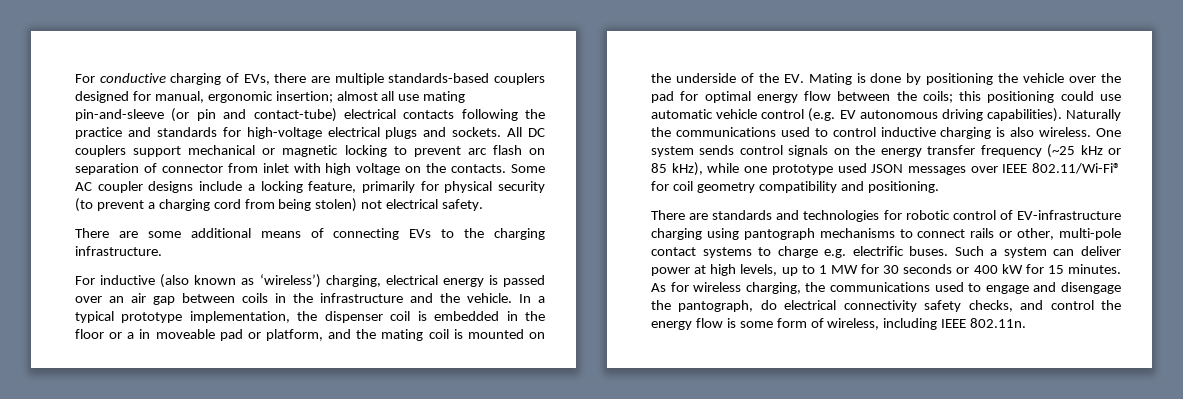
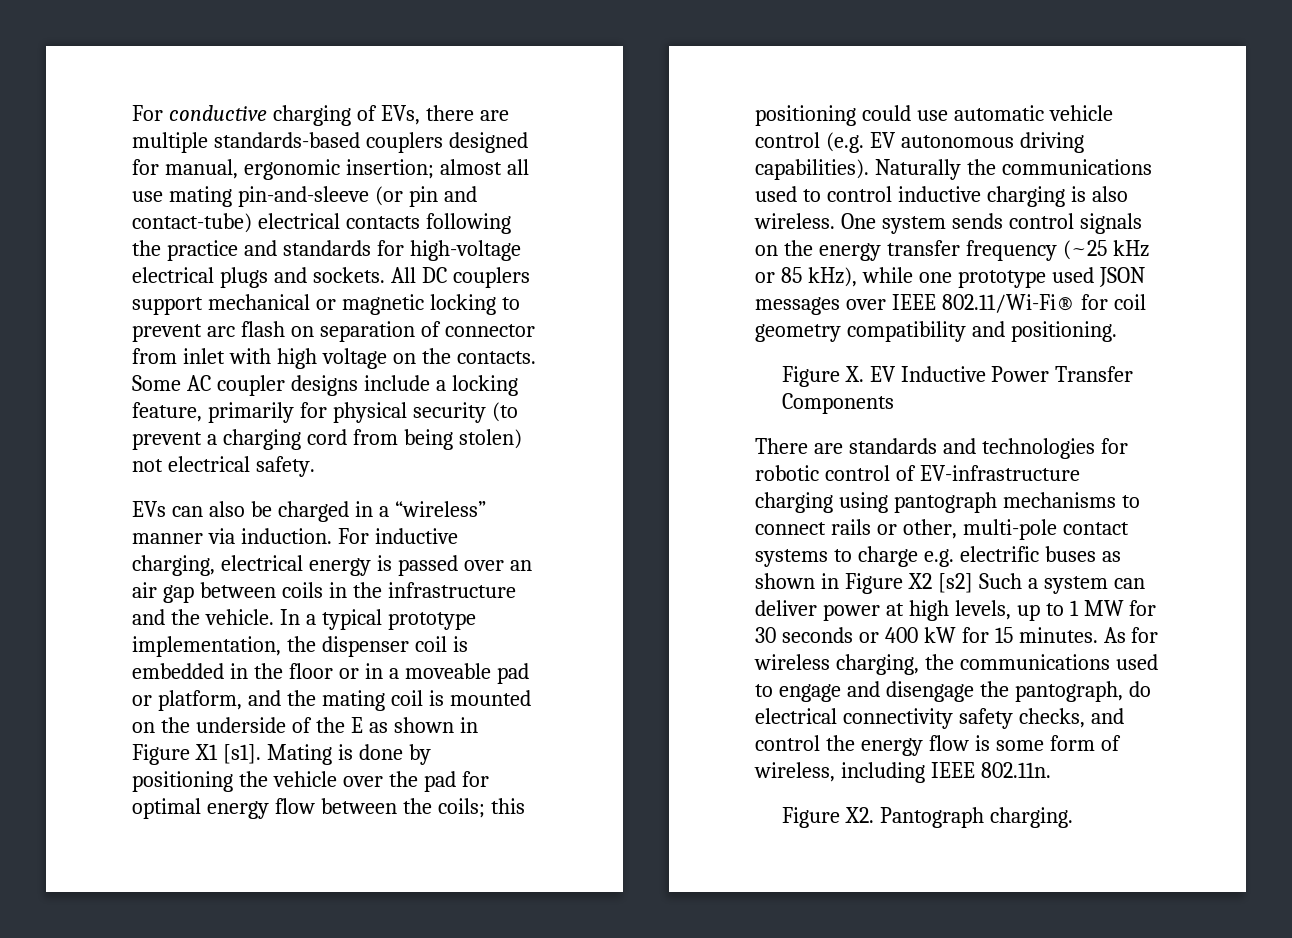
- There are some additional means of connecting EVs to the charging infrastructure.
- For inductive (also known as ‘wireless’) charging, electrical energy is passed over an air gap between coils in the infrastructure and the vehicle.
+ EVs can also be charged in a “wireless” manner via induction. For inductive charging, electrical energy is passed over an air gap between coils in the infrastructure and the vehicle.
- In a typical prototype implementation, the dispenser coil is embedded in the floor or a in moveable pad or platform, and the mating coil is mounted on the underside of the EV. Mating is done by positioning the vehicle over the pad for optimal energy flow between the coils; this positioning could use automatic vehicle control (e.g. EV autonomous driving capabilities).
+ In a typical prototype implementation, the dispenser coil is embedded in the floor or in a moveable pad or platform, and the mating coil is mounted on the underside of the E as shown in Figure X1 [s1]. Mating is done by positioning the vehicle over the pad for optimal energy flow between the coils; this positioning could use automatic vehicle control (e.g. EV autonomous driving capabilities).
+ Figure X. EV Inductive Power Transfer Components
- There are standards and technologies for robotic control of EV-infrastructure charging using pantograph mechanisms to connect rails or other, multi-pole contact systems to charge e.g. electrific buses. Such a system can deliver power at high levels, up to 1 MW for 30 seconds or 400 kW for 15 minutes.
+ There are standards and technologies for robotic control of EV-infrastructure charging using pantograph mechanisms to connect rails or other, multi-pole contact systems to charge e.g. electrific buses as shown in Figure X2 [s2] Such a system can deliver power at high levels, up to 1 MW for 30 seconds or 400 kW for 15 minutes.
+ Figure X2. Pantograph charging.

